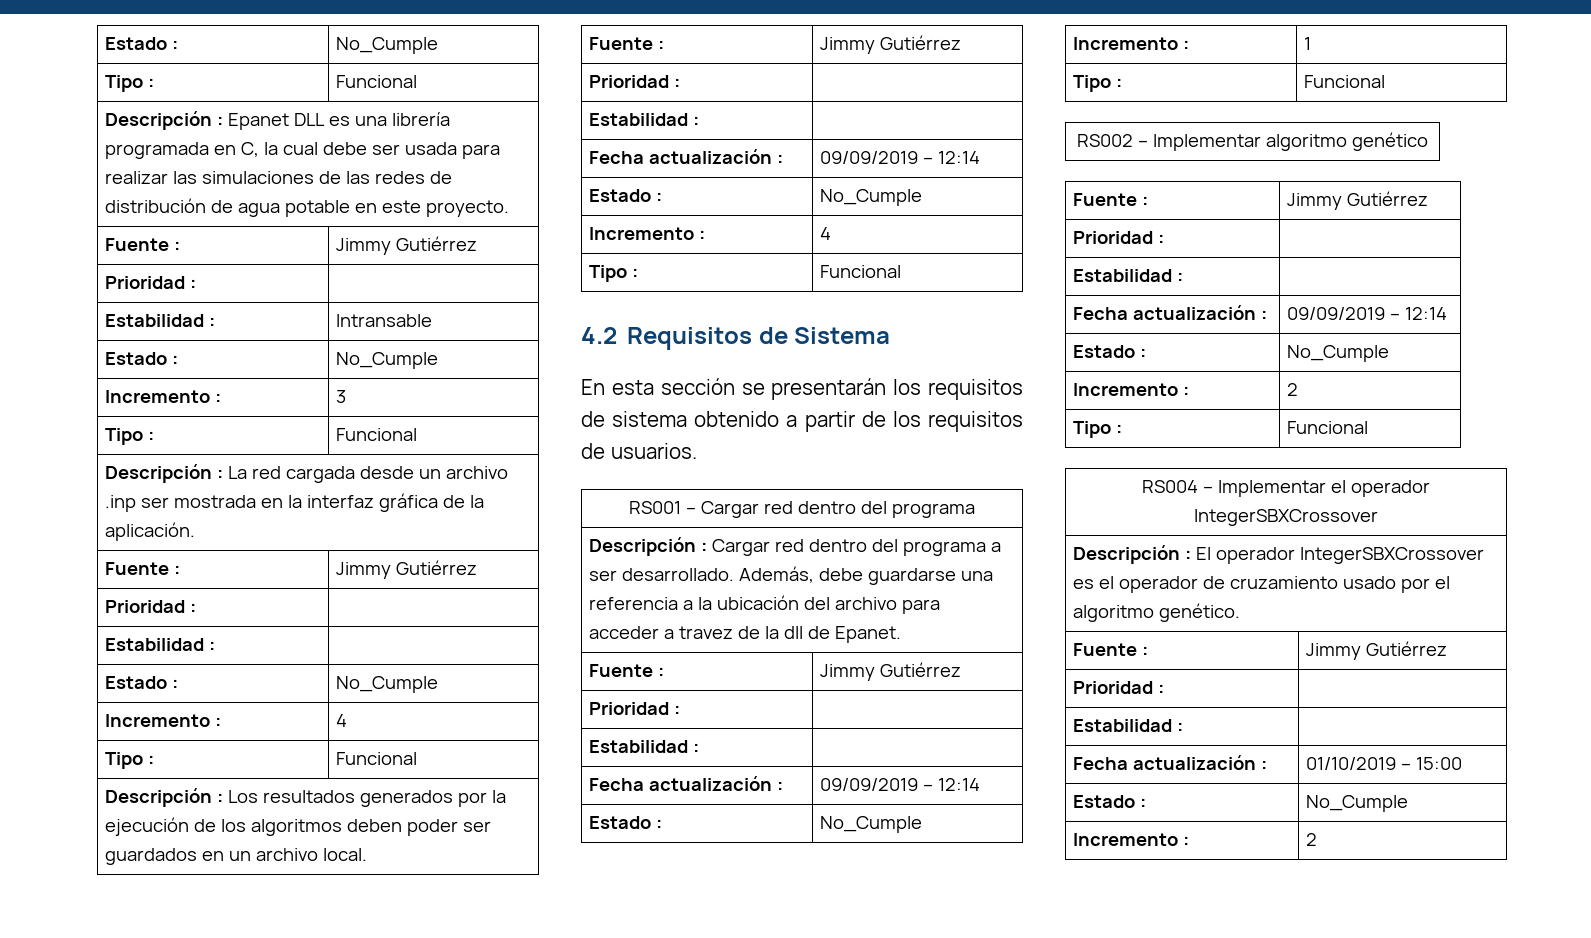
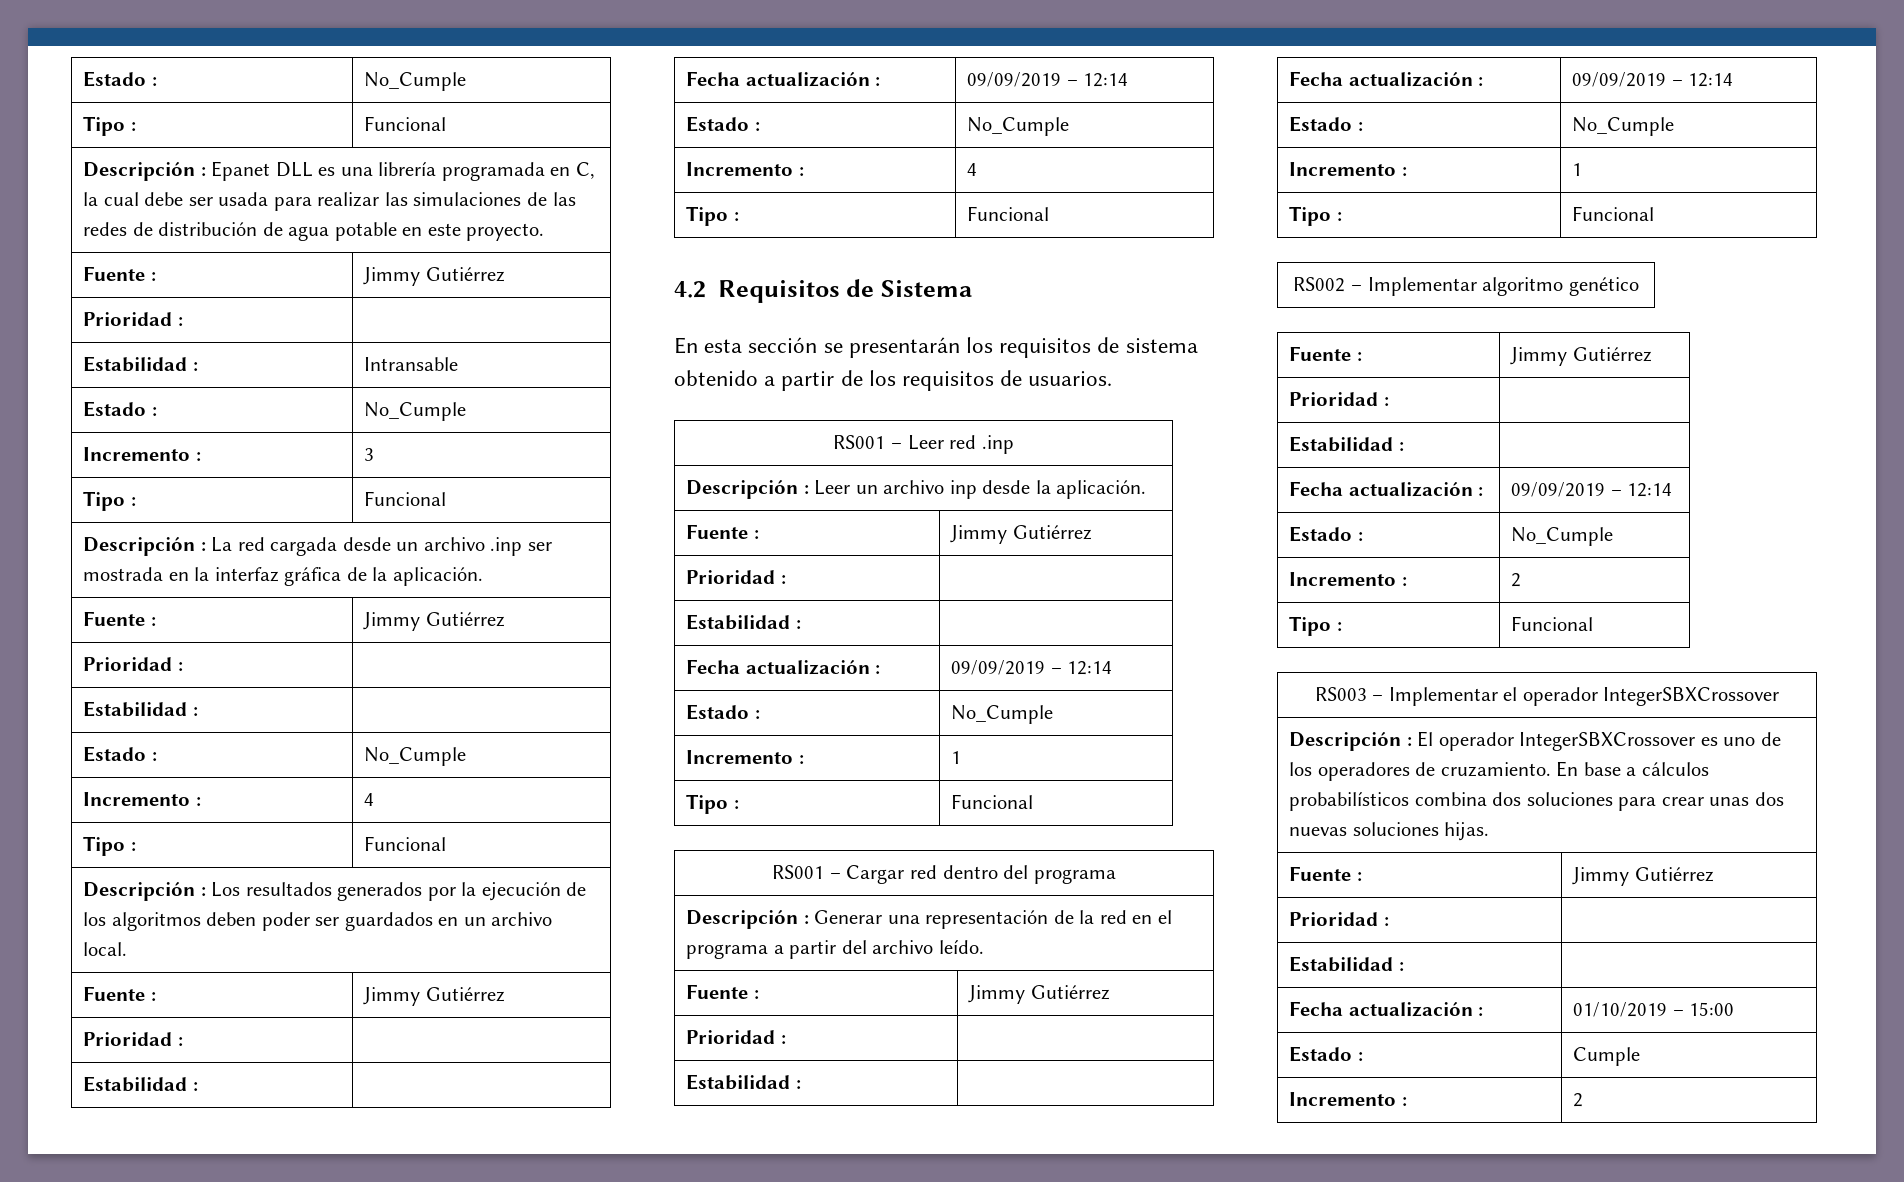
+ RS001 – Leer red .inp
+ Descripción : Leer un archivo inp desde la aplicación.
+ Fuente : | Jimmy Gutiérrez
+ Prioridad : |
+ Estabilidad : |
+ Fecha actualización : | 09/09/2019 – 12:14
+ Estado : | No_Cumple
+ Incremento : | 1
+ Tipo : | Funcional
- Descripción : Cargar red dentro del programa a ser desarrollado. Además, debe guardarse una referencia a la ubicación del archivo para acceder a travez de la dll de Epanet.
+ Descripción : Generar una representación de la red en el programa a partir del archivo leído.
- RS004 – Implementar el operador IntegerSBXCrossover
+ RS003 – Implementar el operador IntegerSBXCrossover
- Descripción : El operador IntegerSBXCrossover es el operador de cruzamiento usado por el algoritmo genético.
+ Descripción : El operador IntegerSBXCrossover es uno de los operadores de cruzamiento. En base a cálculos probabilísticos combina dos soluciones para crear unas dos nuevas soluciones hijas.
  Fecha actualización : | 01/10/2019 – 15:00
- Estado : | No_Cumple
+ Estado : | Cumple

